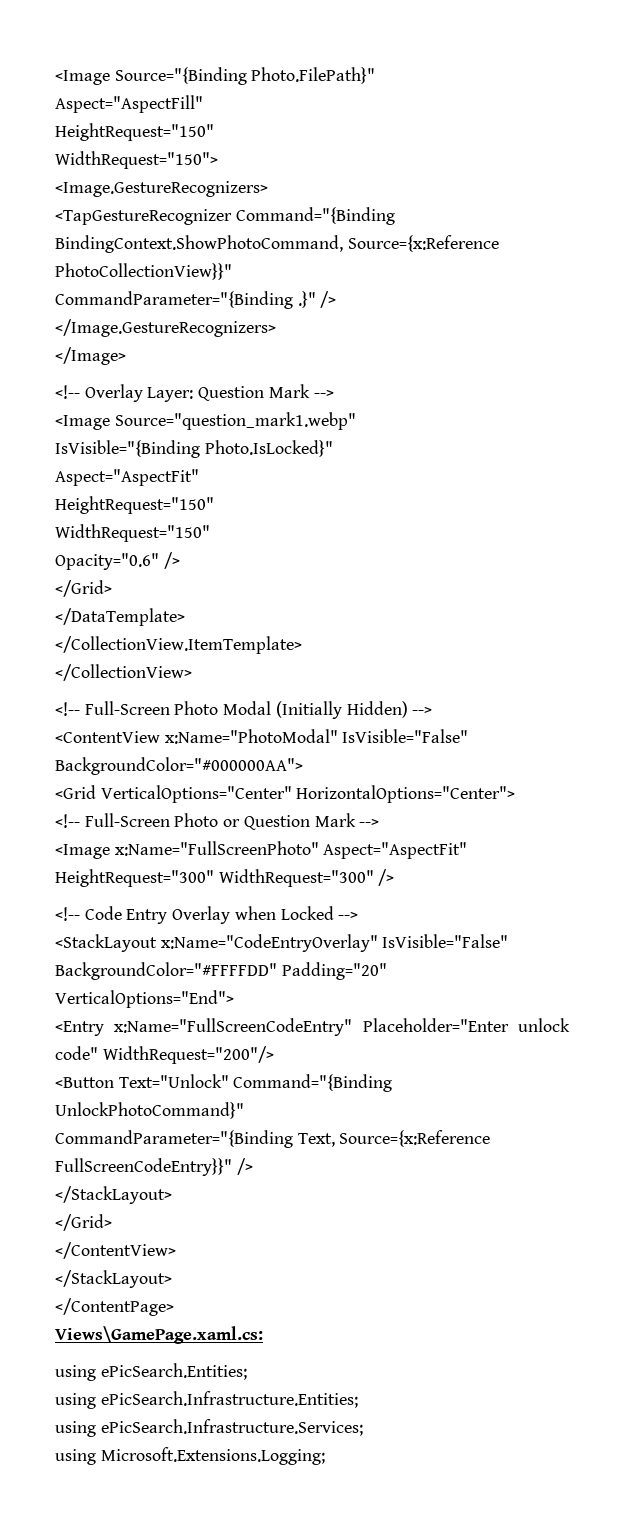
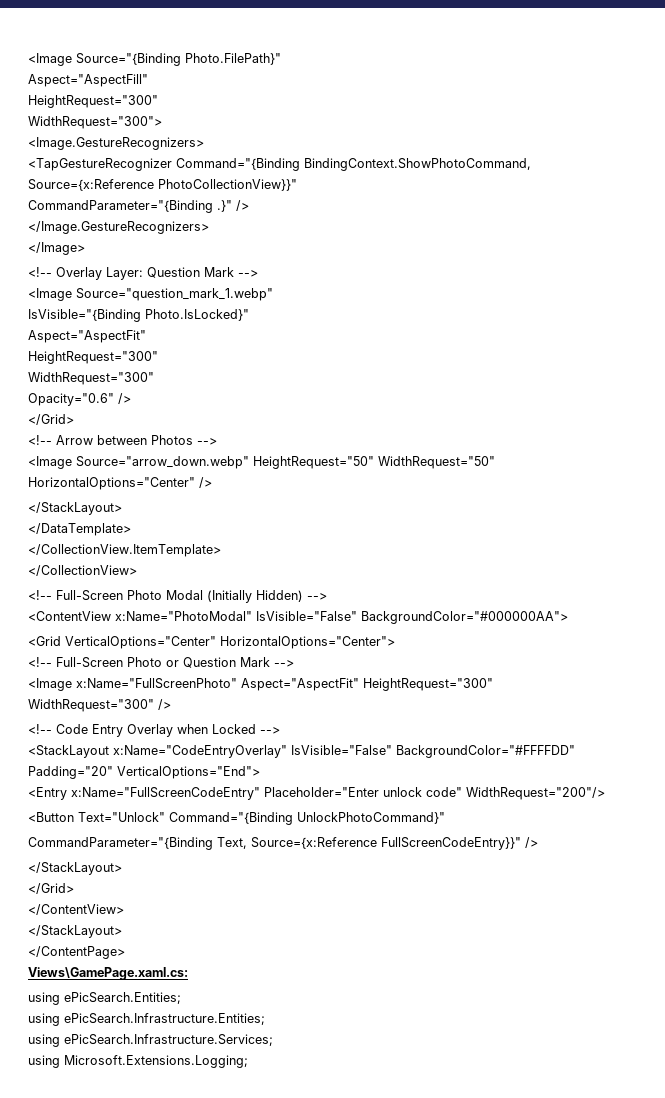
  Aspect="AspectFill"
- HeightRequest="150"
- WidthRequest="150">
+ HeightRequest="300"
+ WidthRequest="300">
- <Image Source="question_mark1.webp"
+ <Image Source="question_mark_1.webp"
  IsVisible="{Binding Photo.IsLocked}"
  Aspect="AspectFit"
- HeightRequest="150"
- WidthRequest="150"
+ HeightRequest="300"
+ WidthRequest="300"
+ <!-- Arrow between Photos -->
+ <Image Source="arrow_down.webp" HeightRequest="50" WidthRequest="50" HorizontalOptions="Center" />
+ </StackLayout>

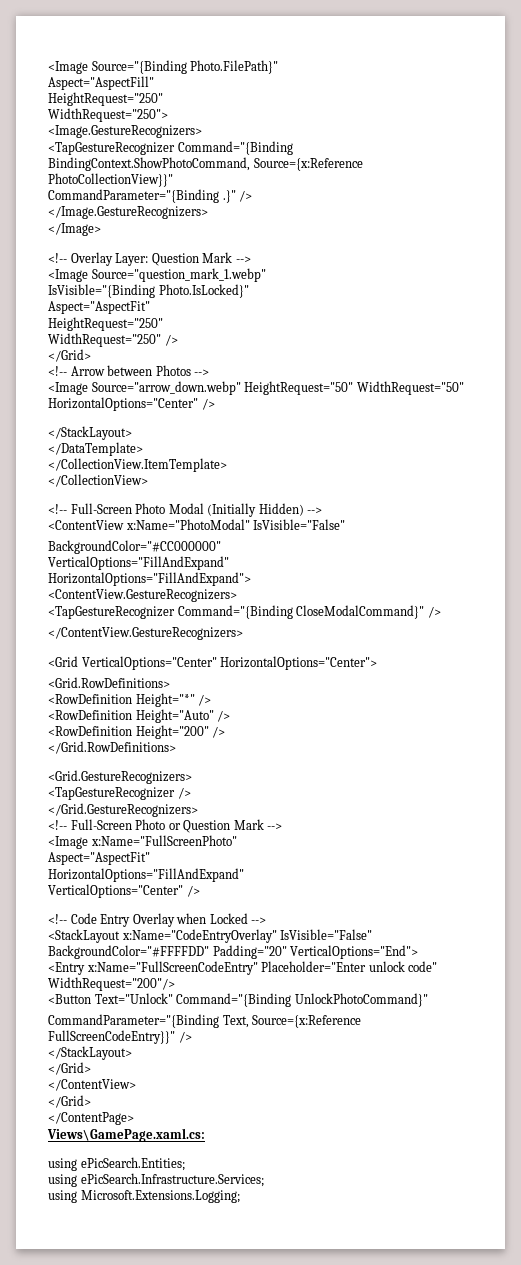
  Aspect="AspectFill"
- HeightRequest="300"
- WidthRequest="300">
+ HeightRequest="250"
+ WidthRequest="250">
  IsVisible="{Binding Photo.IsLocked}"
  Aspect="AspectFit"
- HeightRequest="300"
- WidthRequest="300"
- Opacity="0.6" />
+ HeightRequest="250"
+ WidthRequest="250" />
- <ContentView x:Name="PhotoModal" IsVisible="False" BackgroundColor="#000000AA">
+ <ContentView x:Name="PhotoModal" IsVisible="False"
+ BackgroundColor="#CC000000"
+ VerticalOptions="FillAndExpand"
+ HorizontalOptions="FillAndExpand">
+ <ContentView.GestureRecognizers>
+ <TapGestureRecognizer Command="{Binding CloseModalCommand}" />
+ </ContentView.GestureRecognizers>
  <Grid VerticalOptions="Center" HorizontalOptions="Center">
+ <Grid.RowDefinitions>
+ <RowDefinition Height="*" />
+ <RowDefinition Height="Auto" />
+ <RowDefinition Height="200" />
+ </Grid.RowDefinitions>
+ <Grid.GestureRecognizers>
+ <TapGestureRecognizer />
+ </Grid.GestureRecognizers>
- <Image x:Name="FullScreenPhoto" Aspect="AspectFit" HeightRequest="300" WidthRequest="300" />
+ <Image x:Name="FullScreenPhoto"
+ Aspect="AspectFit"
+ HorizontalOptions="FillAndExpand"
+ VerticalOptions="Center" />
  </ContentView>
- </StackLayout>
+ </Grid>
- using ePicSearch.Infrastructure.Entities;

